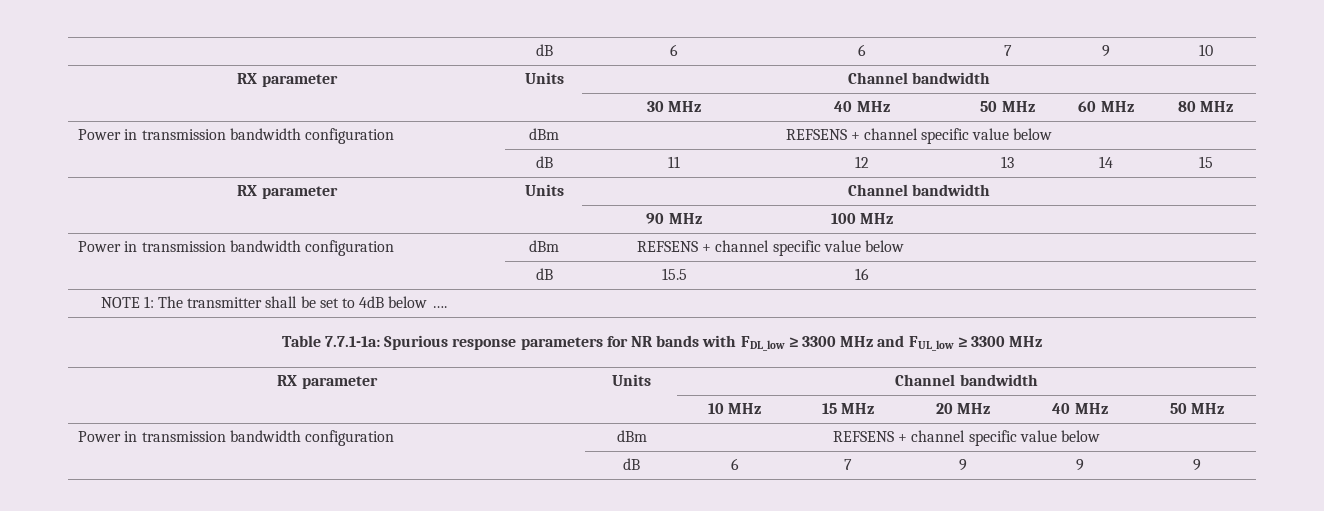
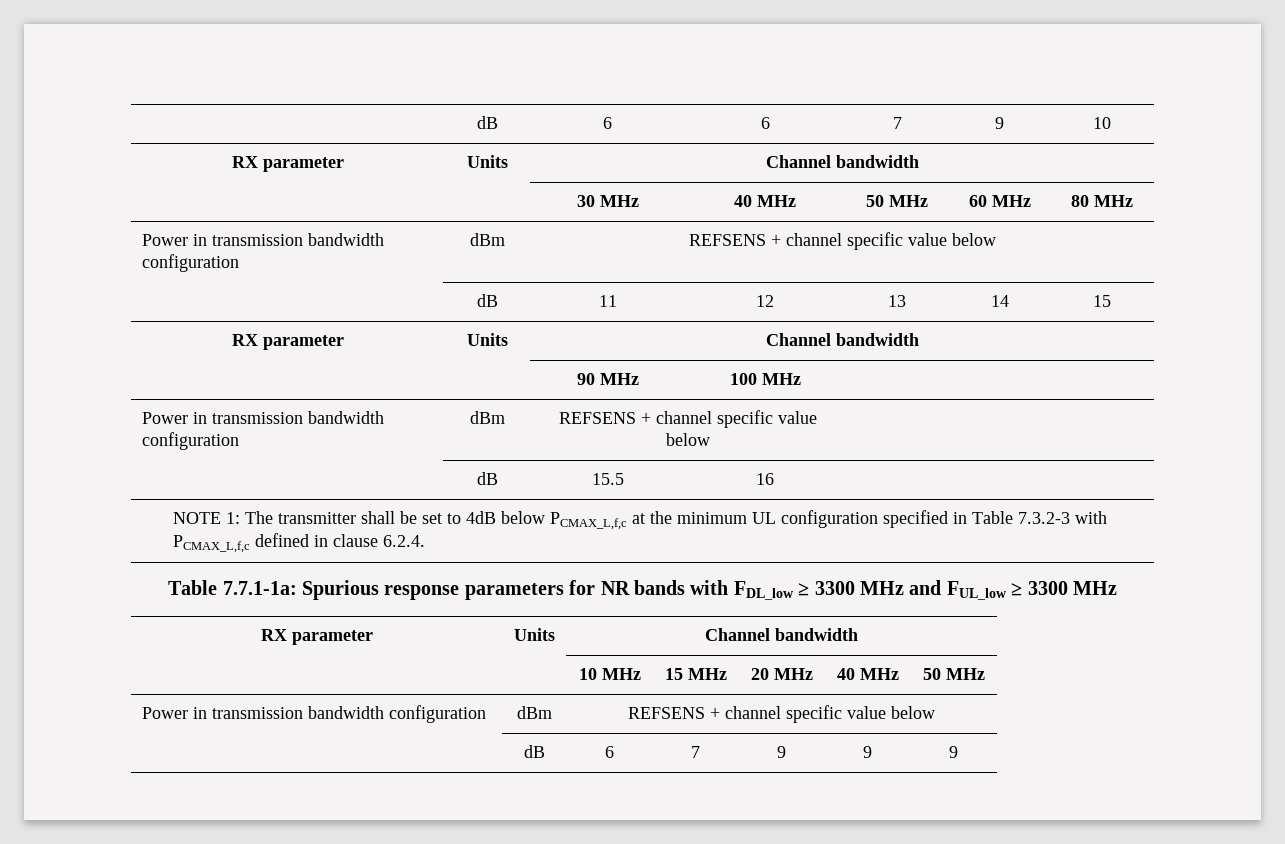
- NOTE 1: The transmitter shall be set to 4dB below ….
+ NOTE 1: The transmitter shall be set to 4dB below PCMAX_L,f,c at the minimum UL configuration specified in Table 7.3.2-3 with PCMAX_L,f,c defined in clause 6.2.4.

